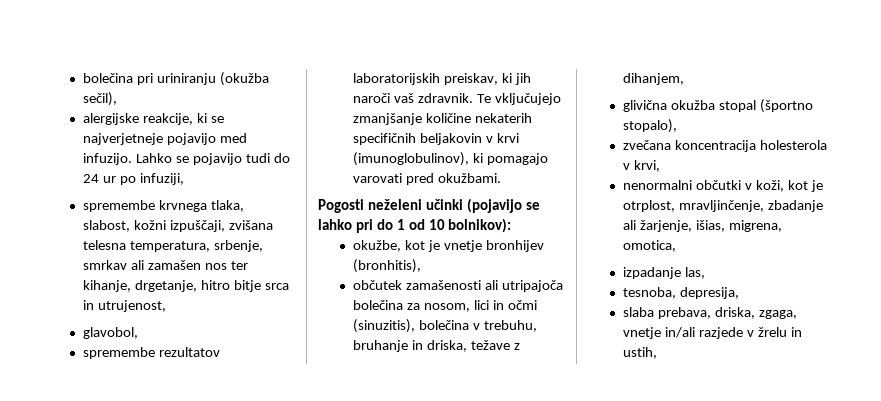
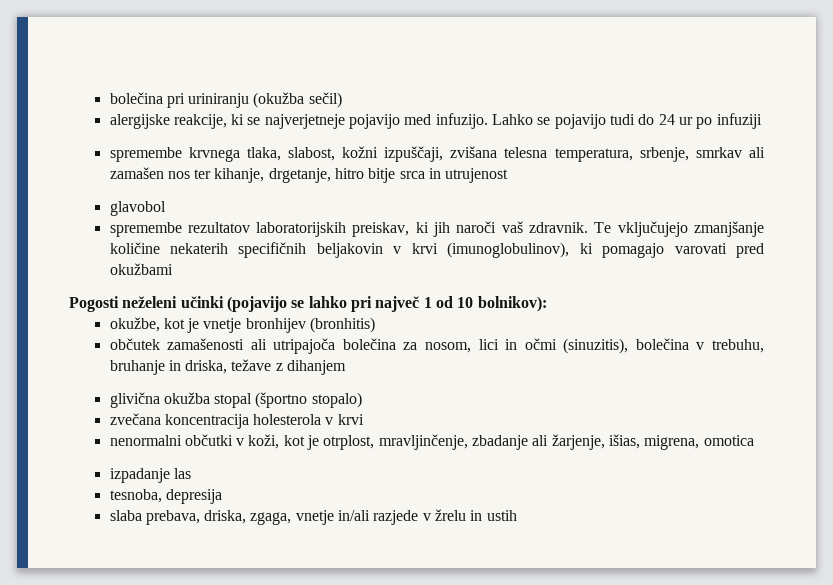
- bolečina pri uriniranju (okužba sečil),
+ bolečina pri uriniranju (okužba sečil)
- Lahko se pojavijo tudi do 24 ur po infuziji,
+ Lahko se pojavijo tudi do 24 ur po infuziji
- spremembe krvnega tlaka, slabost, kožni izpuščaji, zvišana telesna temperatura, srbenje, smrkav ali zamašen nos ter kihanje, drgetanje, hitro bitje srca in utrujenost,
- glavobol,
+ spremembe krvnega tlaka, slabost, kožni izpuščaji, zvišana telesna temperatura, srbenje, smrkav ali zamašen nos ter kihanje, drgetanje, hitro bitje srca in utrujenost
+ glavobol
- Te vključujejo zmanjšanje količine nekaterih specifičnih beljakovin v krvi (imunoglobulinov), ki pomagajo varovati pred okužbami.
+ Te vključujejo zmanjšanje količine nekaterih specifičnih beljakovin v krvi (imunoglobulinov), ki pomagajo varovati pred okužbami
- Pogosti neželeni učinki (pojavijo se lahko pri do 1 od 10 bolnikov):
+ Pogosti neželeni učinki (pojavijo se lahko pri največ 1 od 10 bolnikov):
- okužbe, kot je vnetje bronhijev (bronhitis),
+ okužbe, kot je vnetje bronhijev (bronhitis)
- občutek zamašenosti ali utripajoča bolečina za nosom, lici in očmi (sinuzitis), bolečina v trebuhu, bruhanje in driska, težave z dihanjem,
+ občutek zamašenosti ali utripajoča bolečina za nosom, lici in očmi (sinuzitis), bolečina v trebuhu, bruhanje in driska, težave z dihanjem
- glivična okužba stopal (športno stopalo),
+ glivična okužba stopal (športno stopalo)
- zvečana koncentracija holesterola v krvi,
+ zvečana koncentracija holesterola v krvi
- nenormalni občutki v koži, kot je otrplost, mravljinčenje, zbadanje ali žarjenje, išias, migrena, omotica,
+ nenormalni občutki v koži, kot je otrplost, mravljinčenje, zbadanje ali žarjenje, išias, migrena, omotica
- izpadanje las,
+ izpadanje las
- tesnoba, depresija,
+ tesnoba, depresija
- slaba prebava, driska, zgaga, vnetje in/ali razjede v žrelu in ustih,
+ slaba prebava, driska, zgaga, vnetje in/ali razjede v žrelu in ustih

